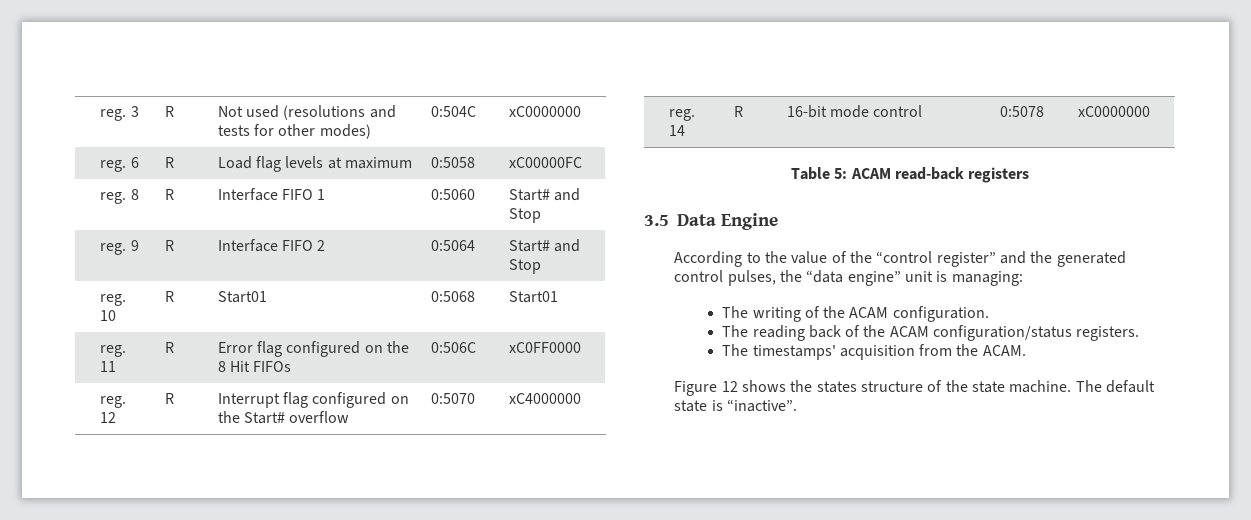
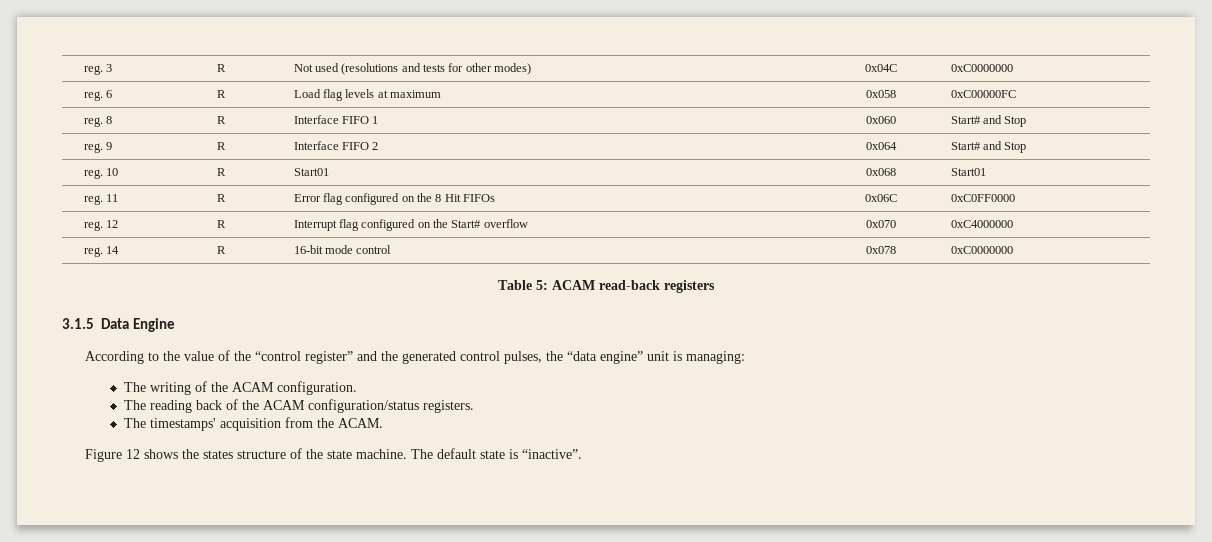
- reg. 3 | R | Not used (resolutions and tests for other modes) | 0:504C | xC0000000
+ reg. 3 | R | Not used (resolutions and tests for other modes) | 0x04C | 0xC0000000
- reg. 6 | R | Load flag levels at maximum | 0:5058 | xC00000FC
+ reg. 6 | R | Load flag levels at maximum | 0x058 | 0xC00000FC
- reg. 8 | R | Interface FIFO 1 | 0:5060 | Start# and Stop
+ reg. 8 | R | Interface FIFO 1 | 0x060 | Start# and Stop
- reg. 9 | R | Interface FIFO 2 | 0:5064 | Start# and Stop
+ reg. 9 | R | Interface FIFO 2 | 0x064 | Start# and Stop
- reg. 10 | R | Start01 | 0:5068 | Start01
+ reg. 10 | R | Start01 | 0x068 | Start01
- reg. 11 | R | Error flag configured on the 8 Hit FIFOs | 0:506C | xC0FF0000
+ reg. 11 | R | Error flag configured on the 8 Hit FIFOs | 0x06C | 0xC0FF0000
- reg. 12 | R | Interrupt flag configured on the Start# overflow | 0:5070 | xC4000000
+ reg. 12 | R | Interrupt flag configured on the Start# overflow | 0x070 | 0xC4000000
- reg. 14 | R | 16-bit mode control | 0:5078 | xC0000000
+ reg. 14 | R | 16-bit mode control | 0x078 | 0xC0000000
- 3.5 Data Engine
+ 3.1.5 Data Engine

